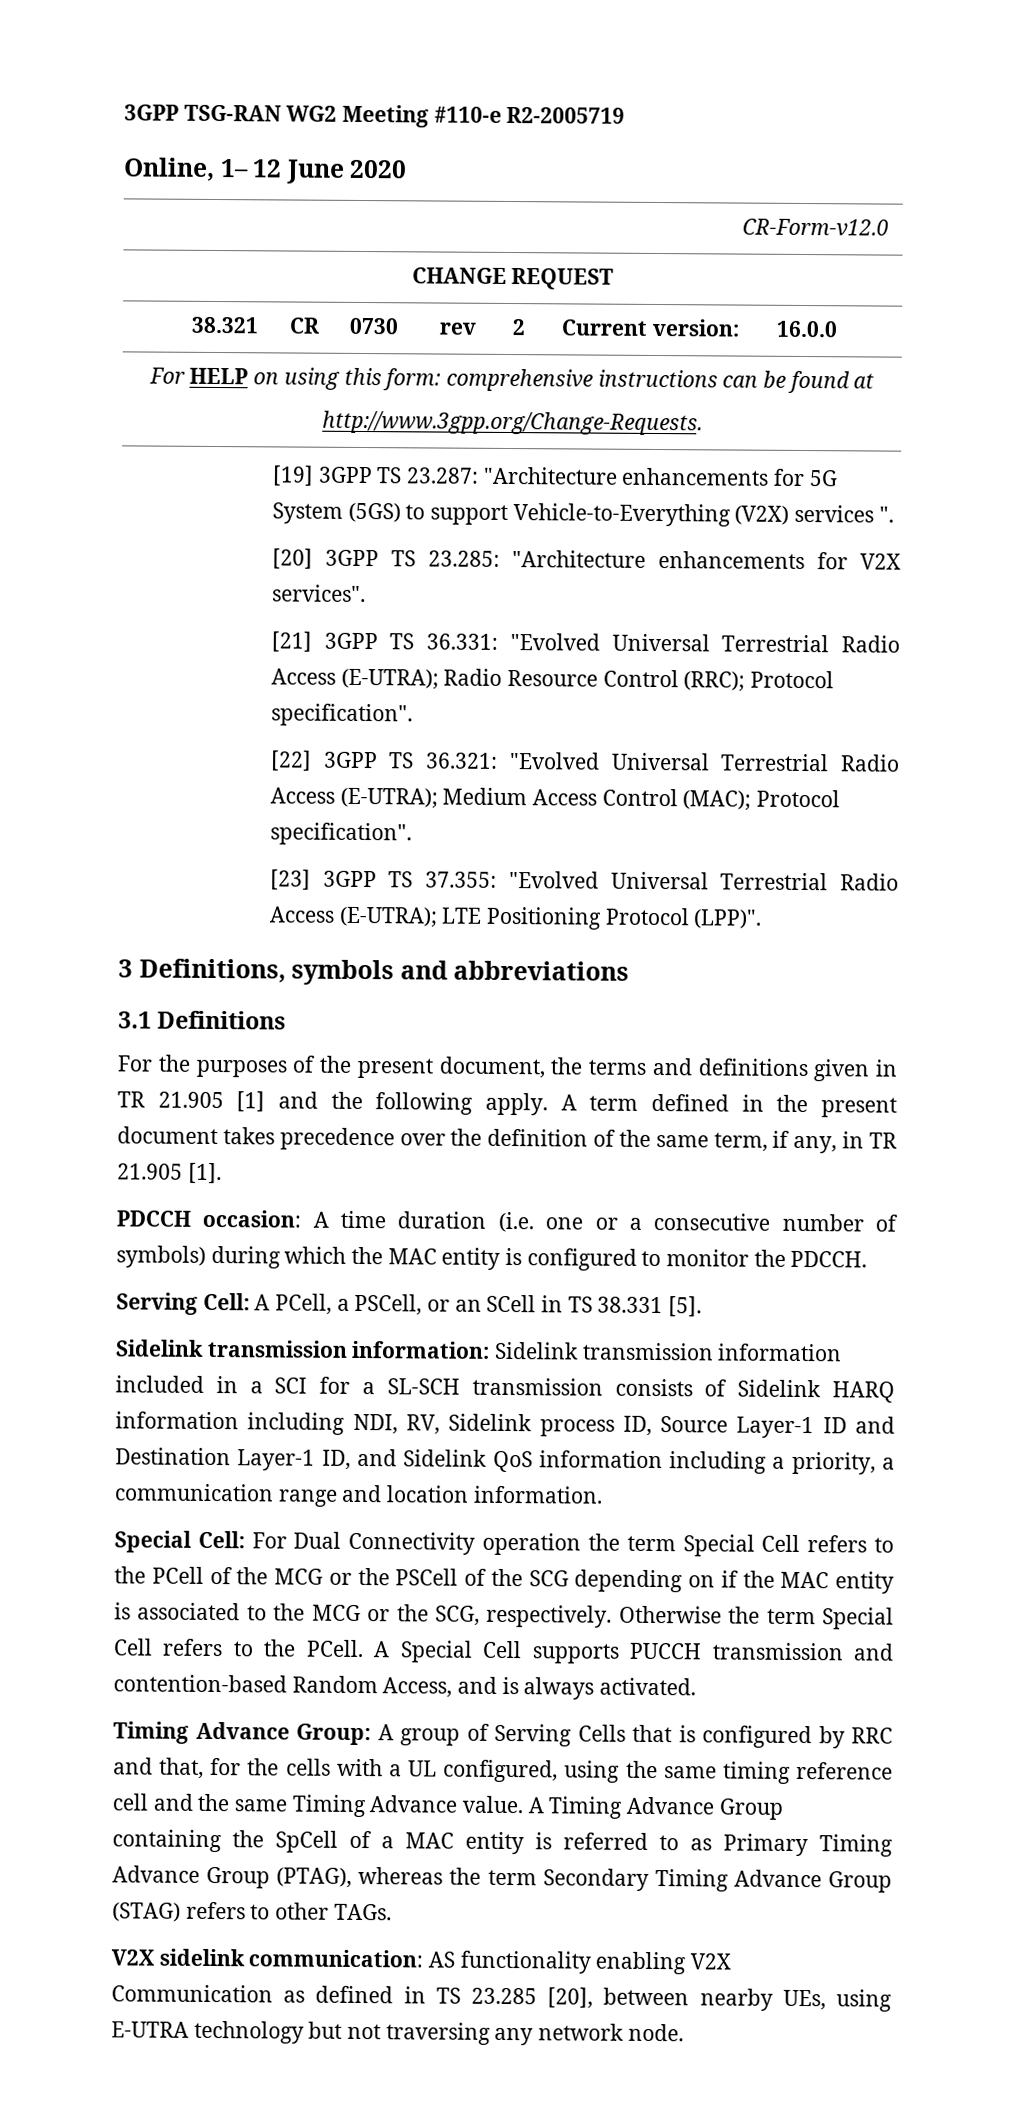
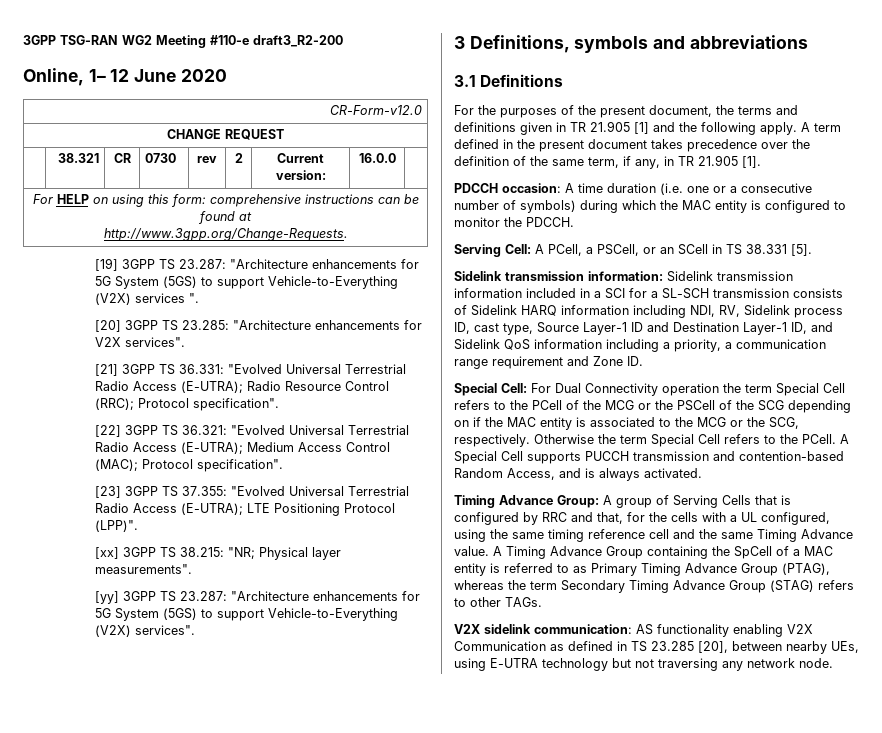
- 3GPP TSG-RAN WG2 Meeting #110-e R2-2005719
+ 3GPP TSG-RAN WG2 Meeting #110-e draft3_R2-200
+ [xx] 3GPP TS 38.215: "NR; Physical layer measurements".
+ [yy] 3GPP TS 23.287: "Architecture enhancements for 5G System (5GS) to support Vehicle-to-Everything (V2X) services".
- Sidelink transmission information: Sidelink transmission information included in a SCI for a SL-SCH transmission consists of Sidelink HARQ information including NDI, RV, Sidelink process ID, Source Layer-1 ID and Destination Layer-1 ID, and Sidelink QoS information including a priority, a communication range and location information.
+ Sidelink transmission information: Sidelink transmission information included in a SCI for a SL-SCH transmission consists of Sidelink HARQ information including NDI, RV, Sidelink process ID, cast type, Source Layer-1 ID and Destination Layer-1 ID, and Sidelink QoS information including a priority, a communication range requirement and Zone ID.

